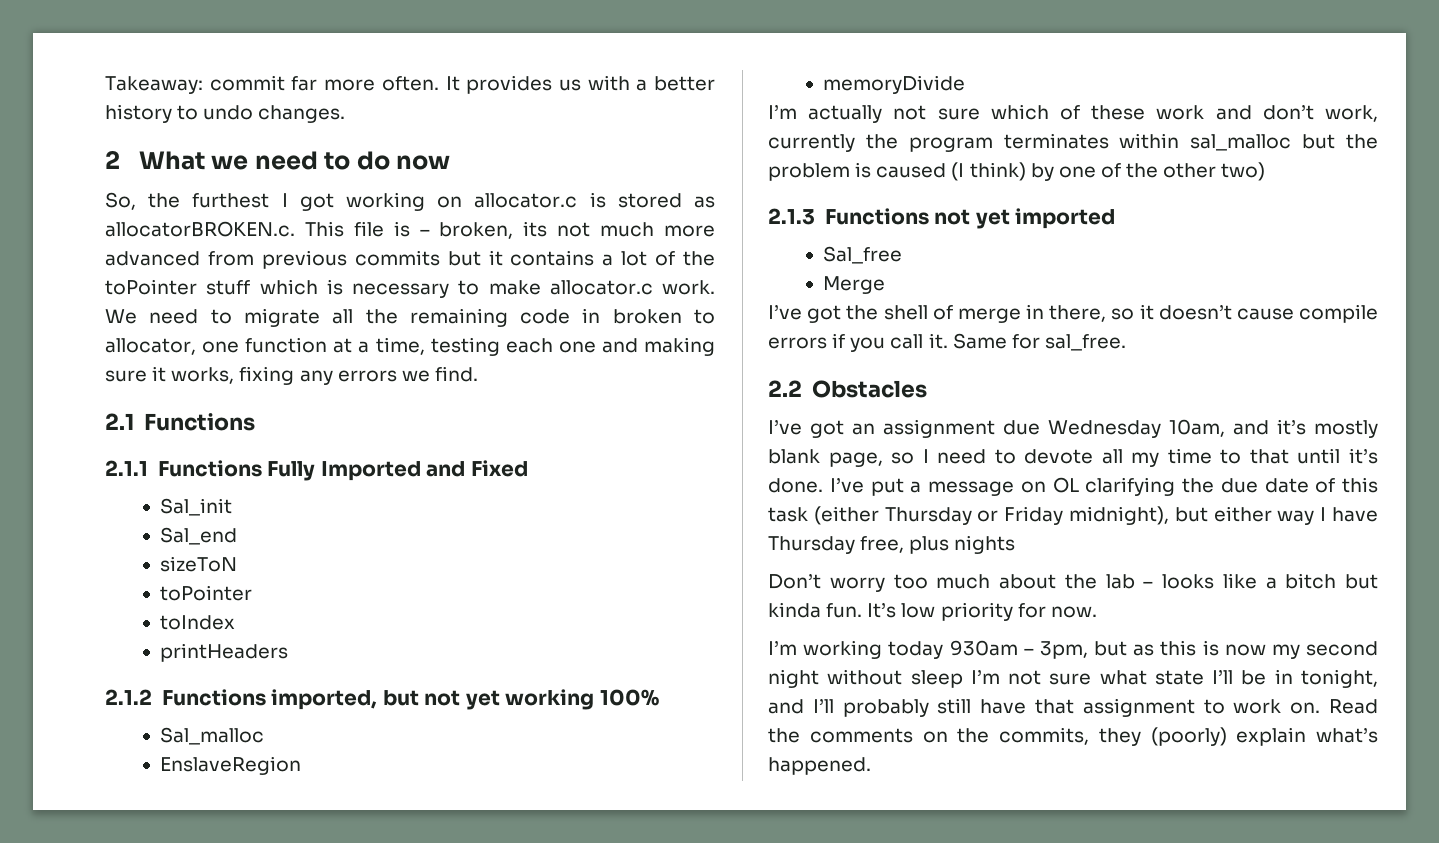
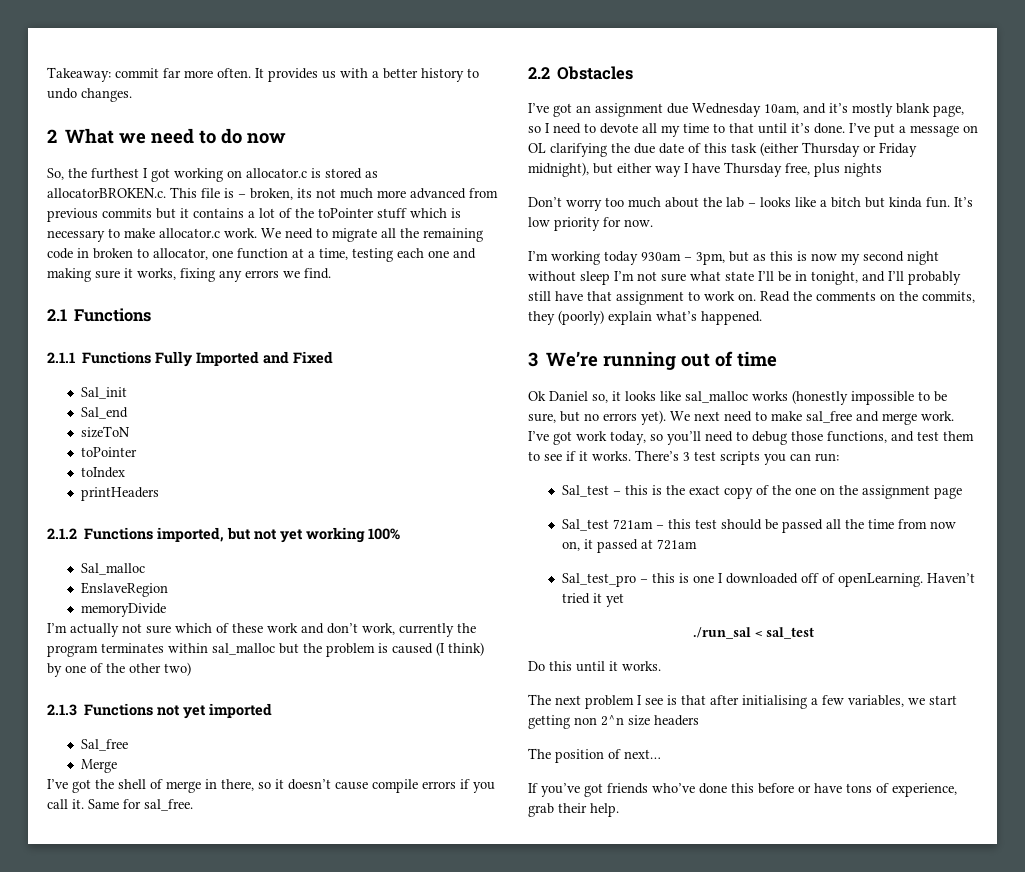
+ 3 We’re running out of time
+ Ok Daniel so, it looks like sal_malloc works (honestly impossible to be sure, but no errors yet). We next need to make sal_free and merge work. I’ve got work today, so you’ll need to debug those functions, and test them to see if it works. There’s 3 test scripts you can run:
+ Sal_test – this is the exact copy of the one on the assignment page
+ Sal_test 721am – this test should be passed all the time from now on, it passed at 721am
+ Sal_test_pro – this is one I downloaded off of openLearning. Haven’t tried it yet
+ ./run_sal < sal_test
+ Do this until it works.
+ The next problem I see is that after initialising a few variables, we start getting non 2^n size headers
+ The position of next…
+ If you’ve got friends who’ve done this before or have tons of experience, grab their help.

